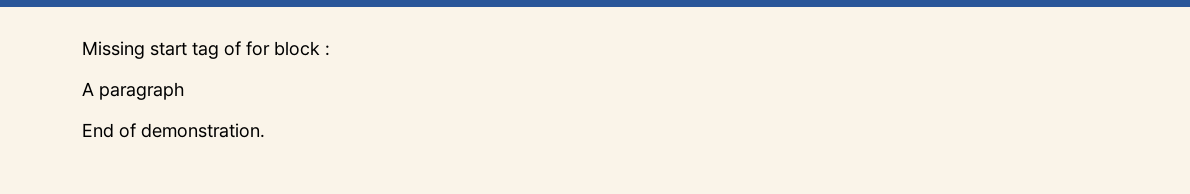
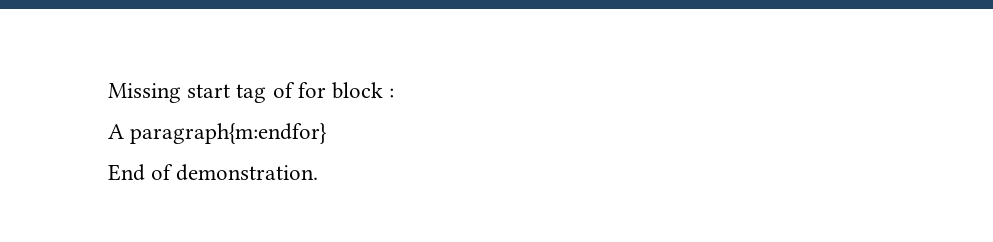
- A paragraph
+ A paragraph{m:endfor}

